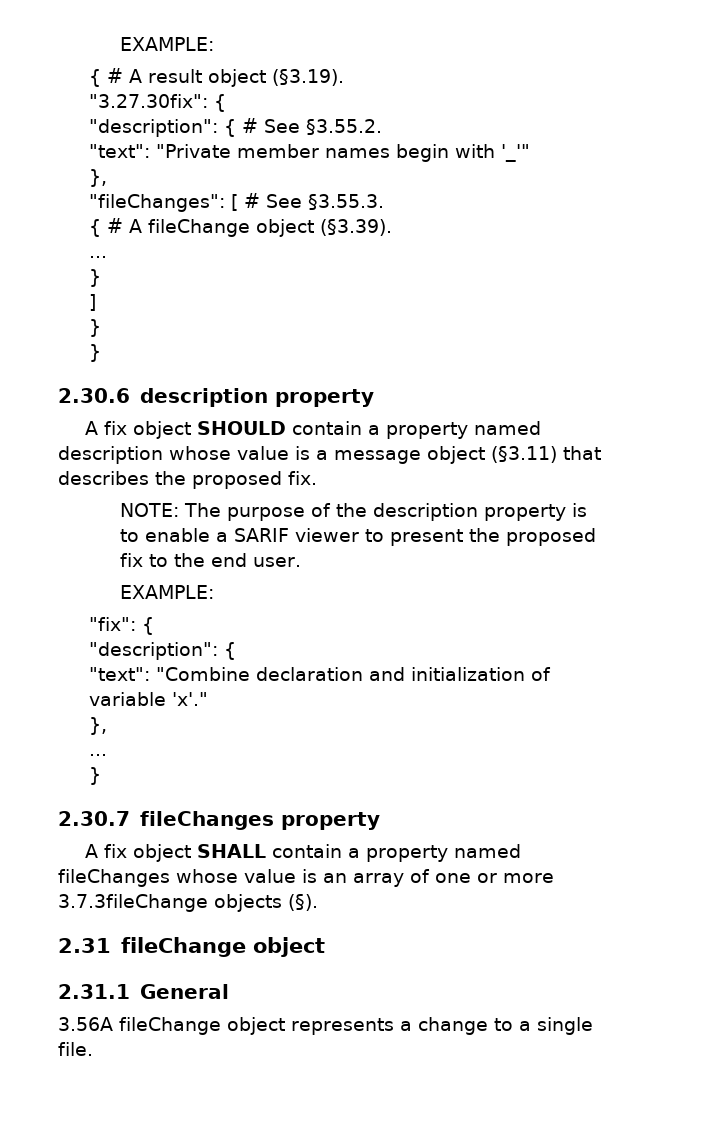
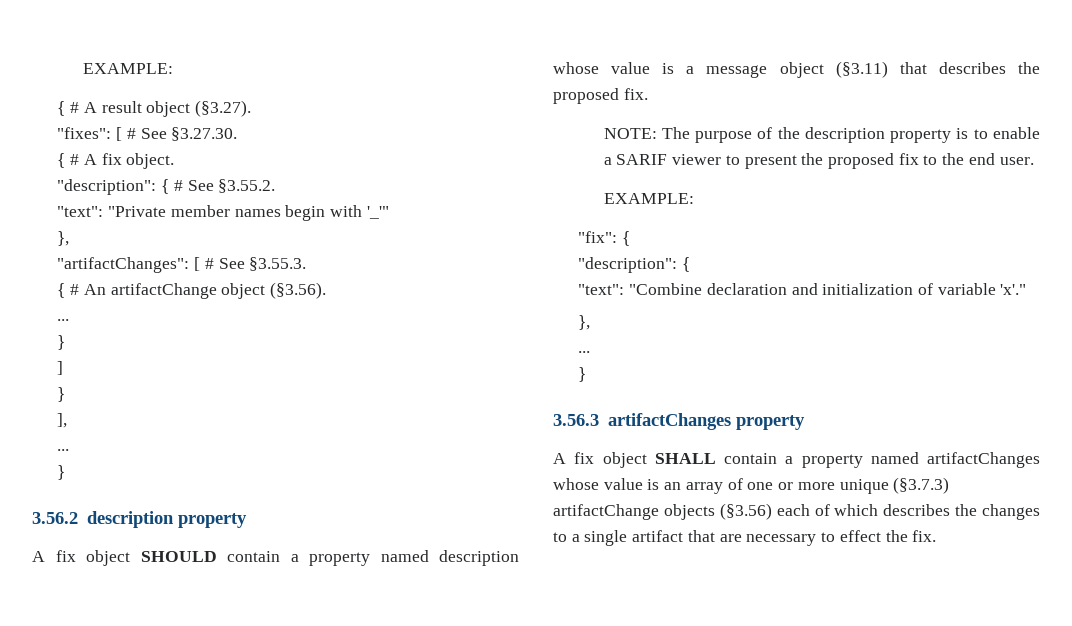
- { # A result object (§3.19).
- "3.27.30fix": {
+ { # A result object (§3.27).
+ "fixes": [ # See §3.27.30.
+ { # A fix object.
- "fileChanges": [ # See §3.55.3.
+ "artifactChanges": [ # See §3.55.3.
- { # A fileChange object (§3.39).
+ { # An artifactChange object (§3.56).
  ]
  }
+ ],
+ ...
  }
- 2.30.6 description property
+ 3.56.2 description property
- 2.30.7 fileChanges property
+ 3.56.3 artifactChanges property
- A fix object SHALL contain a property named fileChanges whose value is an array of one or more 3.7.3fileChange objects (§).
- 2.31 fileChange object
- 2.31.1 General
- 3.56A fileChange object represents a change to a single file.
+ A fix object SHALL contain a property named artifactChanges whose value is an array of one or more unique (§3.7.3) artifactChange objects (§3.56) each of which describes the changes to a single artifact that are necessary to effect the fix.

